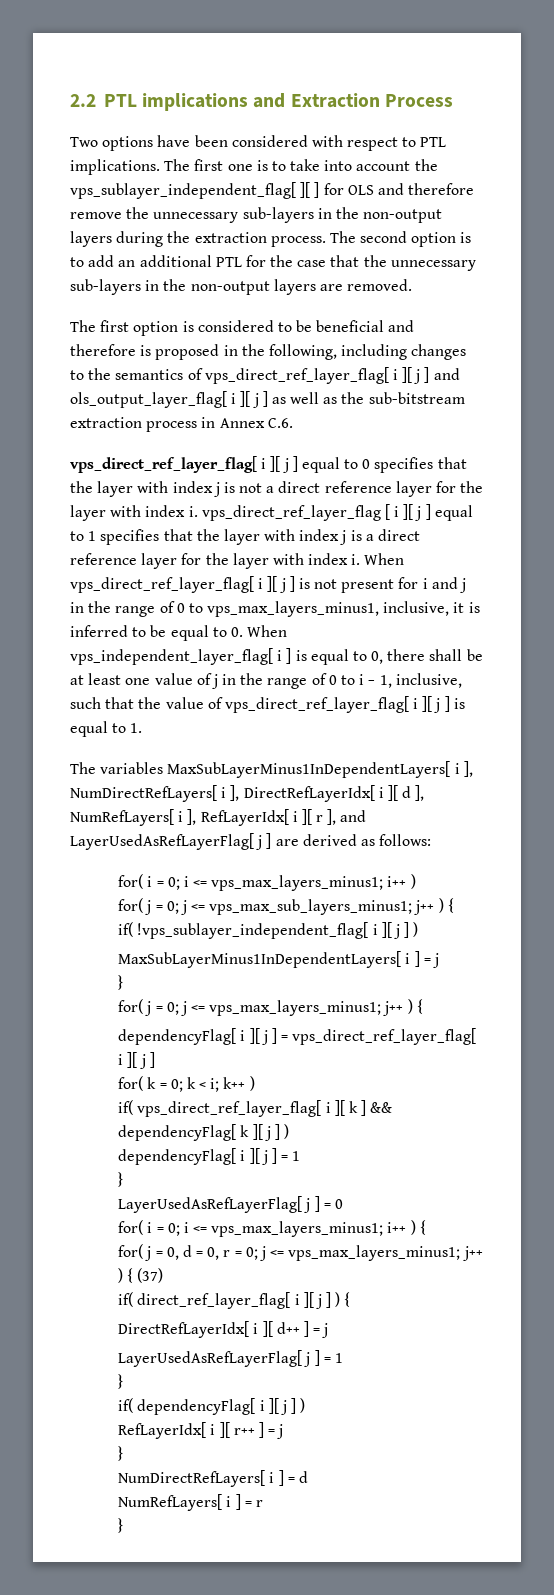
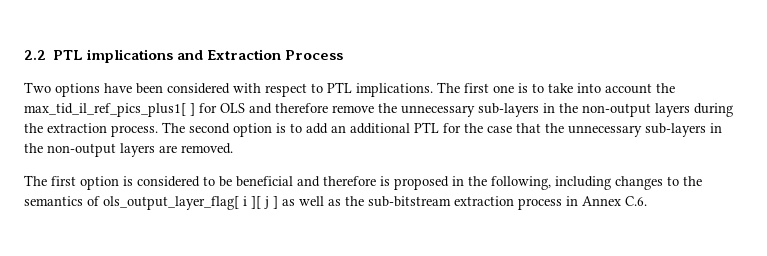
- The first one is to take into account the vps_sublayer_independent_flag[ ][ ] for OLS and therefore remove the unnecessary sub-layers in the non-output layers during the extraction process.
+ The first one is to take into account the max_tid_il_ref_pics_plus1[ ] for OLS and therefore remove the unnecessary sub-layers in the non-output layers during the extraction process.
- The first option is considered to be beneficial and therefore is proposed in the following, including changes to the semantics of vps_direct_ref_layer_flag[ i ][ j ] and ols_output_layer_flag[ i ][ j ] as well as the sub-bitstream extraction process in Annex C.6.
+ The first option is considered to be beneficial and therefore is proposed in the following, including changes to the semantics of ols_output_layer_flag[ i ][ j ] as well as the sub-bitstream extraction process in Annex C.6.
- vps_direct_ref_layer_flag[ i ][ j ] equal to 0 specifies that the layer with index j is not a direct reference layer for the layer with index i. vps_direct_ref_layer_flag [ i ][ j ] equal to 1 specifies that the layer with index j is a direct reference layer for the layer with index i. When vps_direct_ref_layer_flag[ i ][ j ] is not present for i and j in the range of 0 to vps_max_layers_minus1, inclusive, it is inferred to be equal to 0. When vps_independent_layer_flag[ i ] is equal to 0, there shall be at least one value of j in the range of 0 to i − 1, inclusive, such that the value of vps_direct_ref_layer_flag[ i ][ j ] is equal to 1.
- The variables MaxSubLayerMinus1InDependentLayers[ i ], NumDirectRefLayers[ i ], DirectRefLayerIdx[ i ][ d ], NumRefLayers[ i ], RefLayerIdx[ i ][ r ], and LayerUsedAsRefLayerFlag[ j ] are derived as follows:
- for( i = 0; i <= vps_max_layers_minus1; i++ )
- for( j = 0; j <= vps_max_sub_layers_minus1; j++ ) {
- if( !vps_sublayer_independent_flag[ i ][ j ] )
- MaxSubLayerMinus1InDependentLayers[ i ] = j
- }
- for( j = 0; j <= vps_max_layers_minus1; j++ ) {
- dependencyFlag[ i ][ j ] = vps_direct_ref_layer_flag[ i ][ j ]
- for( k = 0; k < i; k++ )
- if( vps_direct_ref_layer_flag[ i ][ k ] && dependencyFlag[ k ][ j ] )
- dependencyFlag[ i ][ j ] = 1
- }
- LayerUsedAsRefLayerFlag[ j ] = 0
- for( i = 0; i <= vps_max_layers_minus1; i++ ) {
- for( j = 0, d = 0, r = 0; j <= vps_max_layers_minus1; j++ ) { (37)
- if( direct_ref_layer_flag[ i ][ j ] ) {
- DirectRefLayerIdx[ i ][ d++ ] = j
- LayerUsedAsRefLayerFlag[ j ] = 1
- }
- if( dependencyFlag[ i ][ j ] )
- RefLayerIdx[ i ][ r++ ] = j
- }
- NumDirectRefLayers[ i ] = d
- NumRefLayers[ i ] = r
- }

